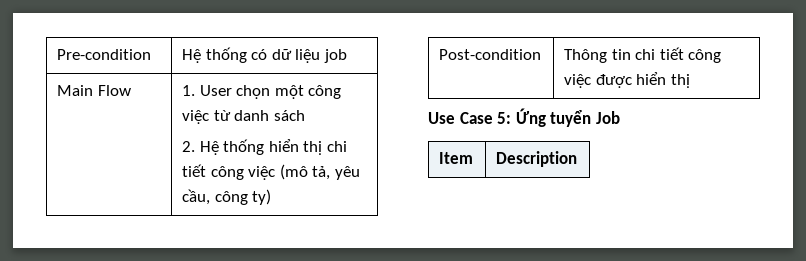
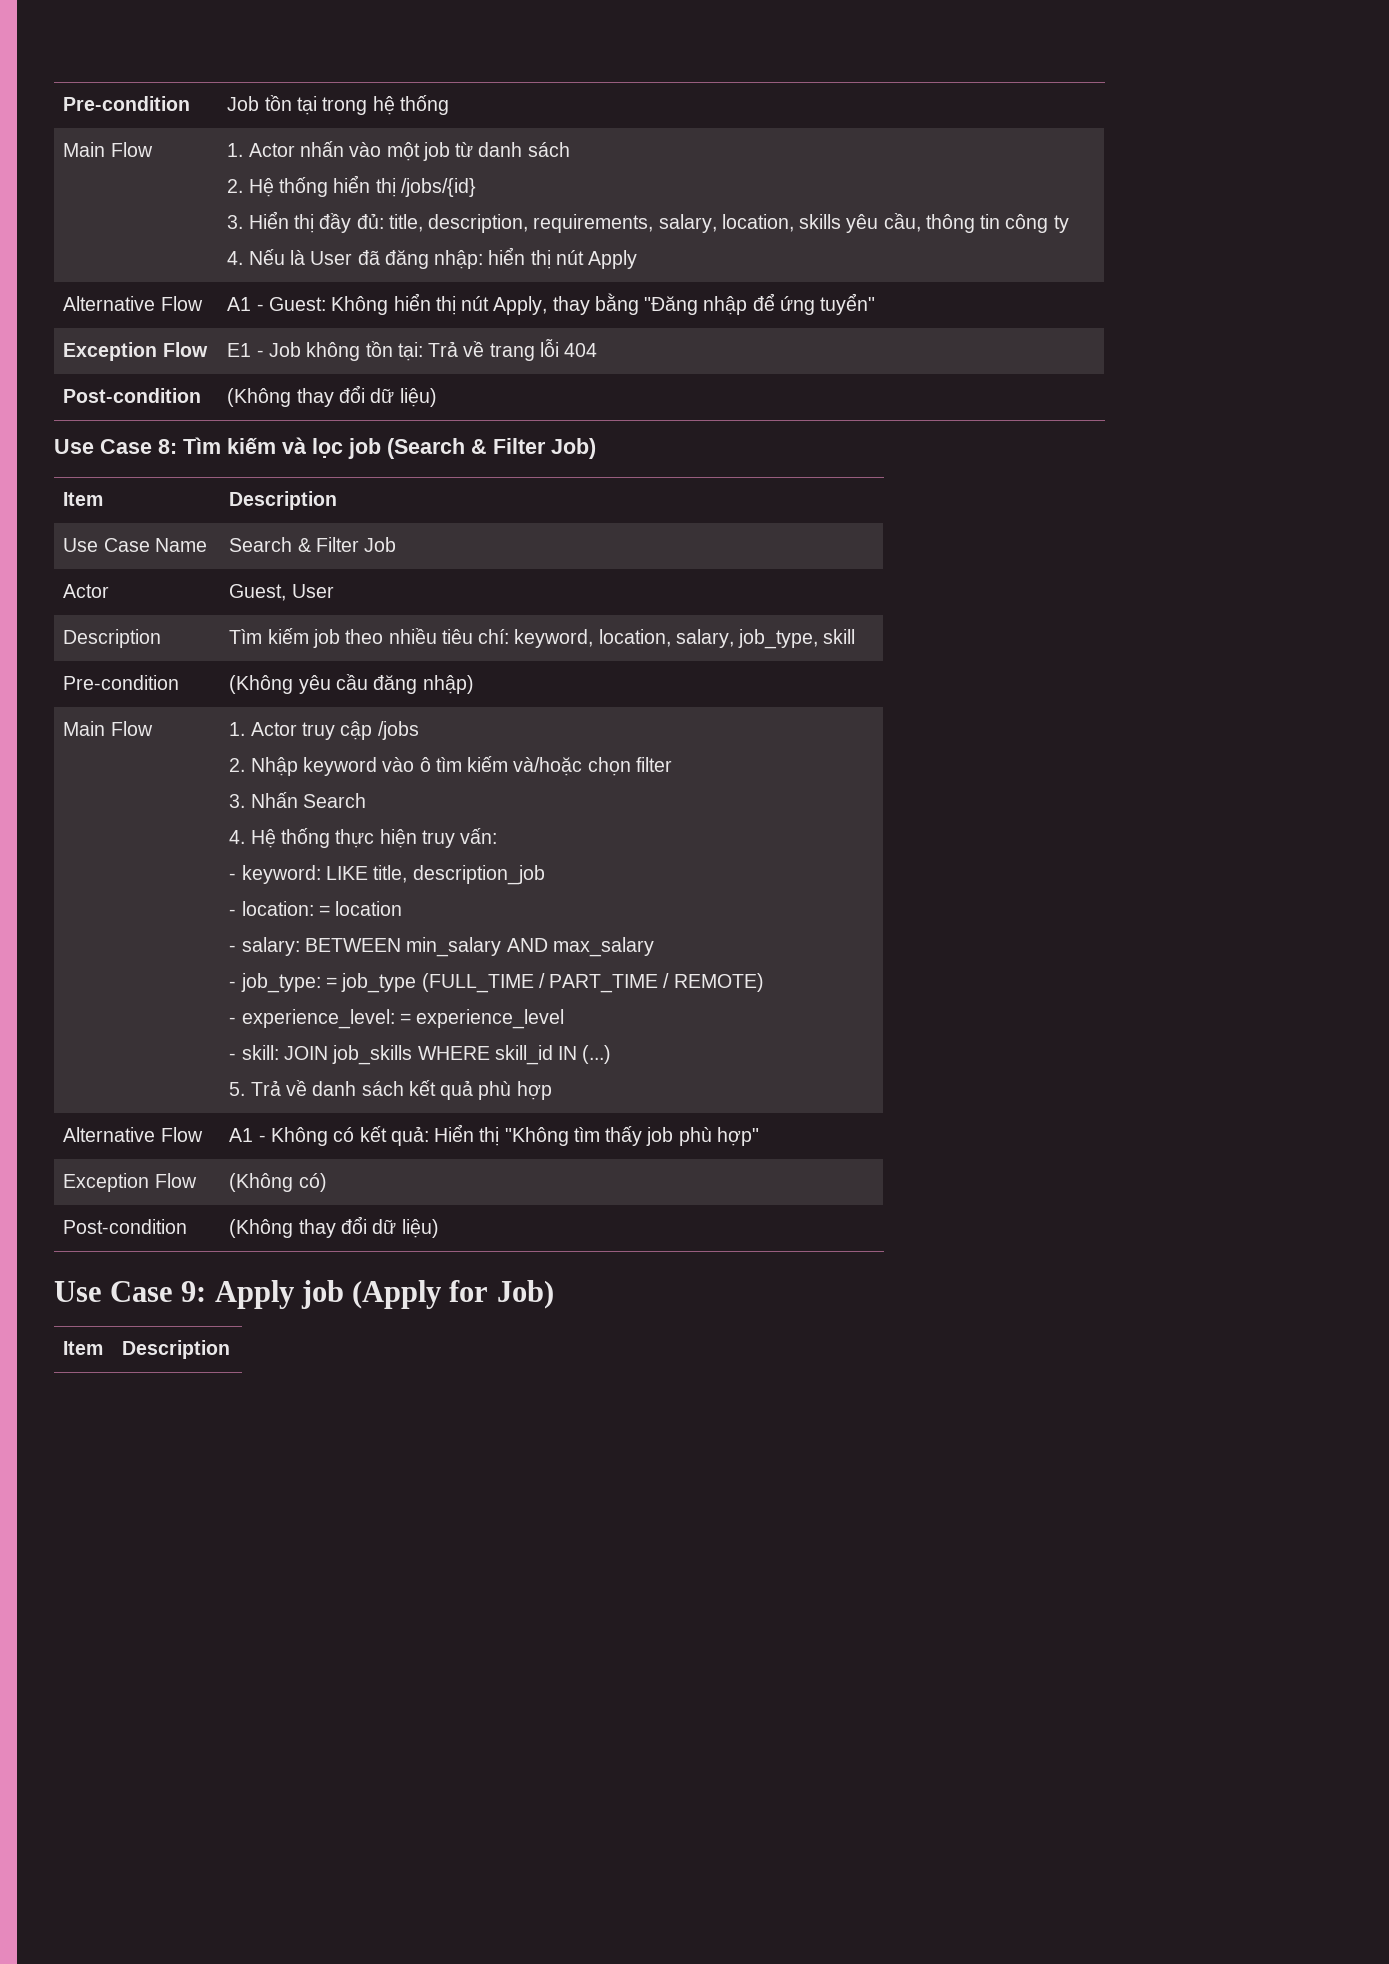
- Pre-condition | Hệ thống có dữ liệu job
- Main Flow | 1. User chọn một công việc từ danh sách
- 2. Hệ thống hiển thị chi tiết công việc (mô tả, yêu cầu, công ty)
- Post-condition | Thông tin chi tiết công việc được hiển thị
- Use Case 5: Ứng tuyển Job
+ Pre-condition | Job tồn tại trong hệ thống
+ Main Flow | 1. Actor nhấn vào một job từ danh sách
+ 2. Hệ thống hiển thị /jobs/{id}
+ 3. Hiển thị đầy đủ: title, description, requirements, salary, location, skills yêu cầu, thông tin công ty
+ 4. Nếu là User đã đăng nhập: hiển thị nút Apply
+ Alternative Flow | A1 - Guest: Không hiển thị nút Apply, thay bằng "Đăng nhập để ứng tuyển"
+ Exception Flow | E1 - Job không tồn tại: Trả về trang lỗi 404
+ Post-condition | (Không thay đổi dữ liệu)
+ Use Case 8: Tìm kiếm và lọc job (Search & Filter Job)
+ Item | Description
+ Use Case Name | Search & Filter Job
+ Actor | Guest, User
+ Description | Tìm kiếm job theo nhiều tiêu chí: keyword, location, salary, job_type, skill
+ Pre-condition | (Không yêu cầu đăng nhập)
+ Main Flow | 1. Actor truy cập /jobs
+ 2. Nhập keyword vào ô tìm kiếm và/hoặc chọn filter
+ 3. Nhấn Search
+ 4. Hệ thống thực hiện truy vấn:
+ - keyword: LIKE title, description_job
+ - location: = location
+ - salary: BETWEEN min_salary AND max_salary
+ - job_type: = job_type (FULL_TIME / PART_TIME / REMOTE)
+ - experience_level: = experience_level
+ - skill: JOIN job_skills WHERE skill_id IN (...)
+ 5. Trả về danh sách kết quả phù hợp
+ Alternative Flow | A1 - Không có kết quả: Hiển thị "Không tìm thấy job phù hợp"
+ Exception Flow | (Không có)
+ Post-condition | (Không thay đổi dữ liệu)
+ Use Case 9: Apply job (Apply for Job)

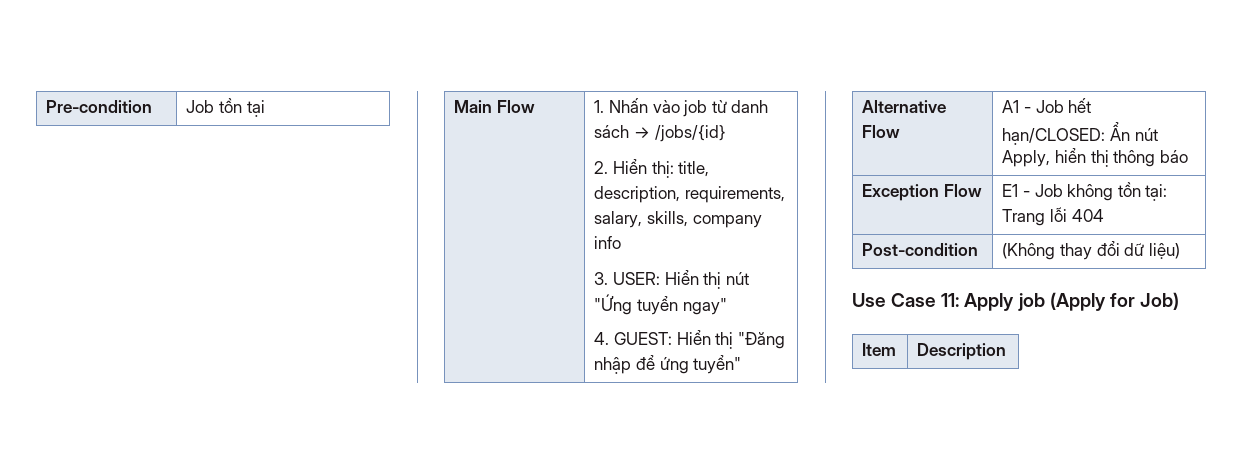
- Pre-condition | Job tồn tại trong hệ thống
- Main Flow | 1. Actor nhấn vào một job từ danh sách
- 2. Hệ thống hiển thị /jobs/{id}
- 3. Hiển thị đầy đủ: title, description, requirements, salary, location, skills yêu cầu, thông tin công ty
- 4. Nếu là User đã đăng nhập: hiển thị nút Apply
- Alternative Flow | A1 - Guest: Không hiển thị nút Apply, thay bằng "Đăng nhập để ứng tuyển"
+ Pre-condition | Job tồn tại
+ Main Flow | 1. Nhấn vào job từ danh sách → /jobs/{id}
+ 2. Hiển thị: title, description, requirements, salary, skills, company info
+ 3. USER: Hiển thị nút "Ứng tuyển ngay"
+ 4. GUEST: Hiển thị "Đăng nhập để ứng tuyển"
+ Alternative Flow | A1 - Job hết hạn/CLOSED: Ẩn nút Apply, hiển thị thông báo
- Exception Flow | E1 - Job không tồn tại: Trả về trang lỗi 404
+ Exception Flow | E1 - Job không tồn tại: Trang lỗi 404
- Use Case 8: Tìm kiếm và lọc job (Search & Filter Job)
- Item | Description
- Use Case Name | Search & Filter Job
- Actor | Guest, User
- Description | Tìm kiếm job theo nhiều tiêu chí: keyword, location, salary, job_type, skill
- Pre-condition | (Không yêu cầu đăng nhập)
- Main Flow | 1. Actor truy cập /jobs
- 2. Nhập keyword vào ô tìm kiếm và/hoặc chọn filter
- 3. Nhấn Search
- 4. Hệ thống thực hiện truy vấn:
- - keyword: LIKE title, description_job
- - location: = location
- - salary: BETWEEN min_salary AND max_salary
- - job_type: = job_type (FULL_TIME / PART_TIME / REMOTE)
- - experience_level: = experience_level
- - skill: JOIN job_skills WHERE skill_id IN (...)
- 5. Trả về danh sách kết quả phù hợp
- Alternative Flow | A1 - Không có kết quả: Hiển thị "Không tìm thấy job phù hợp"
- Exception Flow | (Không có)
- Post-condition | (Không thay đổi dữ liệu)
- Use Case 9: Apply job (Apply for Job)
+ Use Case 11: Apply job (Apply for Job)

